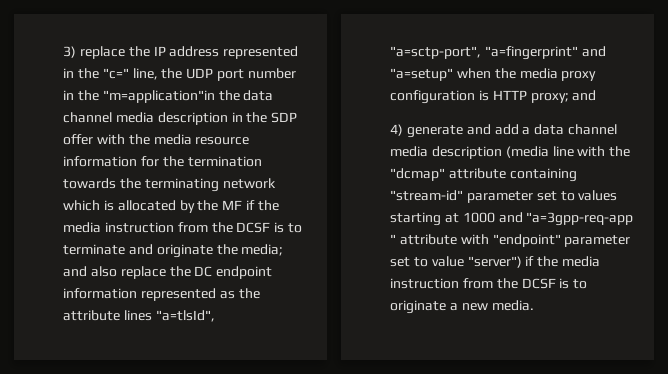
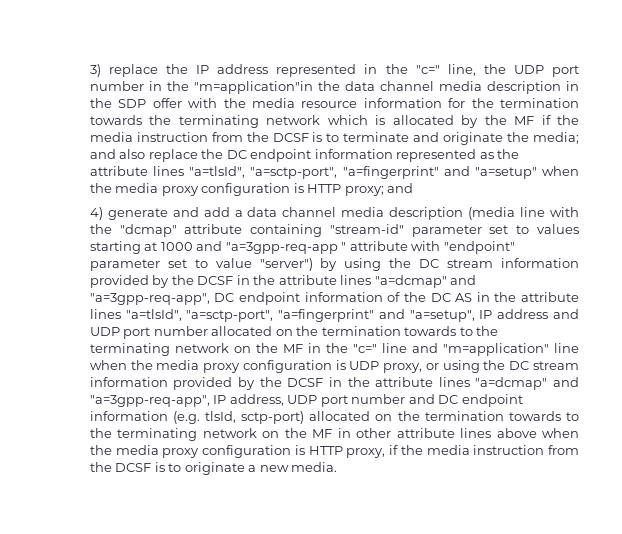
- 4) generate and add a data channel media description (media line with the "dcmap" attribute containing "stream-id" parameter set to values starting at 1000 and "a=3gpp-req-app " attribute with "endpoint" parameter set to value "server") if the media instruction from the DCSF is to originate a new media.
+ 4) generate and add a data channel media description (media line with the "dcmap" attribute containing "stream-id" parameter set to values starting at 1000 and "a=3gpp-req-app " attribute with "endpoint" parameter set to value "server") by using the DC stream information provided by the DCSF in the attribute lines "a=dcmap" and "a=3gpp-req-app", DC endpoint information of the DC AS in the attribute lines "a=tlsId", "a=sctp-port", "a=fingerprint" and "a=setup", IP address and UDP port number allocated on the termination towards to the terminating network on the MF in the "c=" line and "m=application" line when the media proxy configuration is UDP proxy, or using the DC stream information provided by the DCSF in the attribute lines "a=dcmap" and "a=3gpp-req-app", IP address, UDP port number and DC endpoint information (e.g. tlsId, sctp-port) allocated on the termination towards to the terminating network on the MF in other attribute lines above when the media proxy configuration is HTTP proxy, if the media instruction from the DCSF is to originate a new media.

